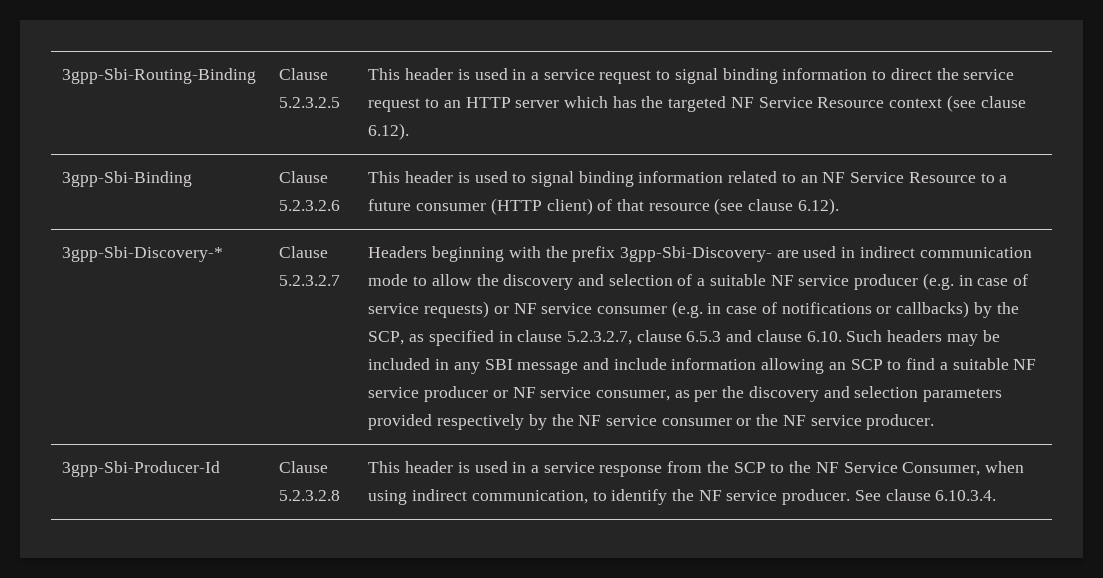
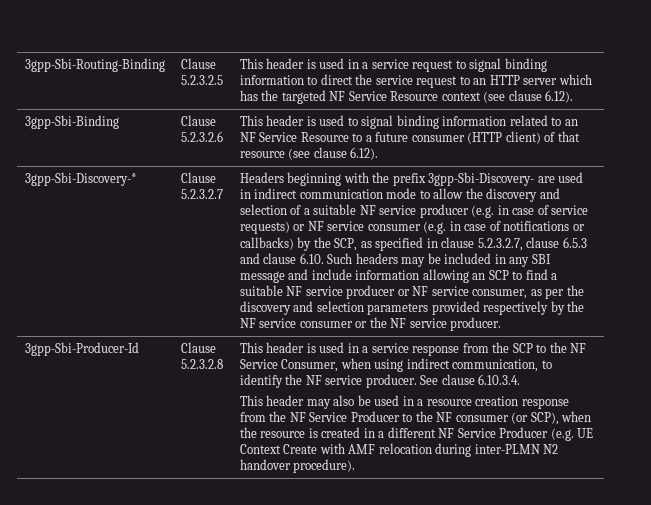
+ This header may also be used in a resource creation response from the NF Service Producer to the NF consumer (or SCP), when the resource is created in a different NF Service Producer (e.g. UE Context Create with AMF relocation during inter-PLMN N2 handover procedure).

